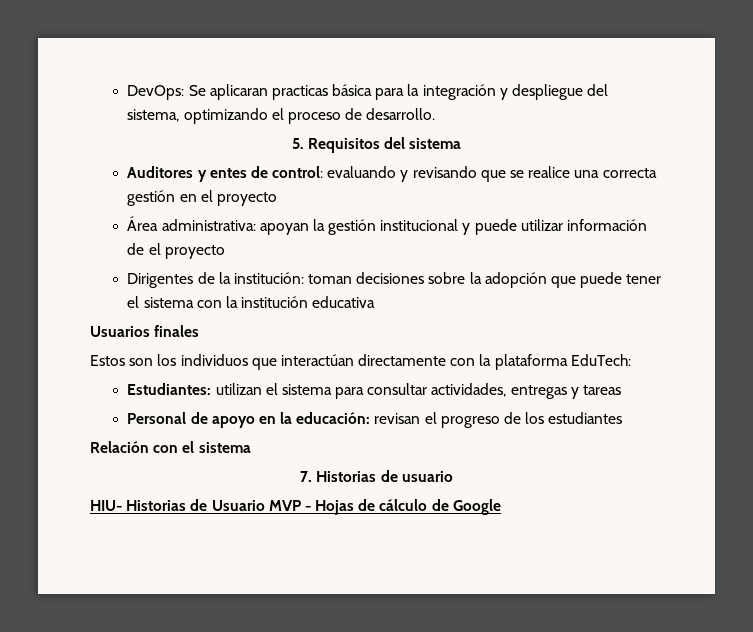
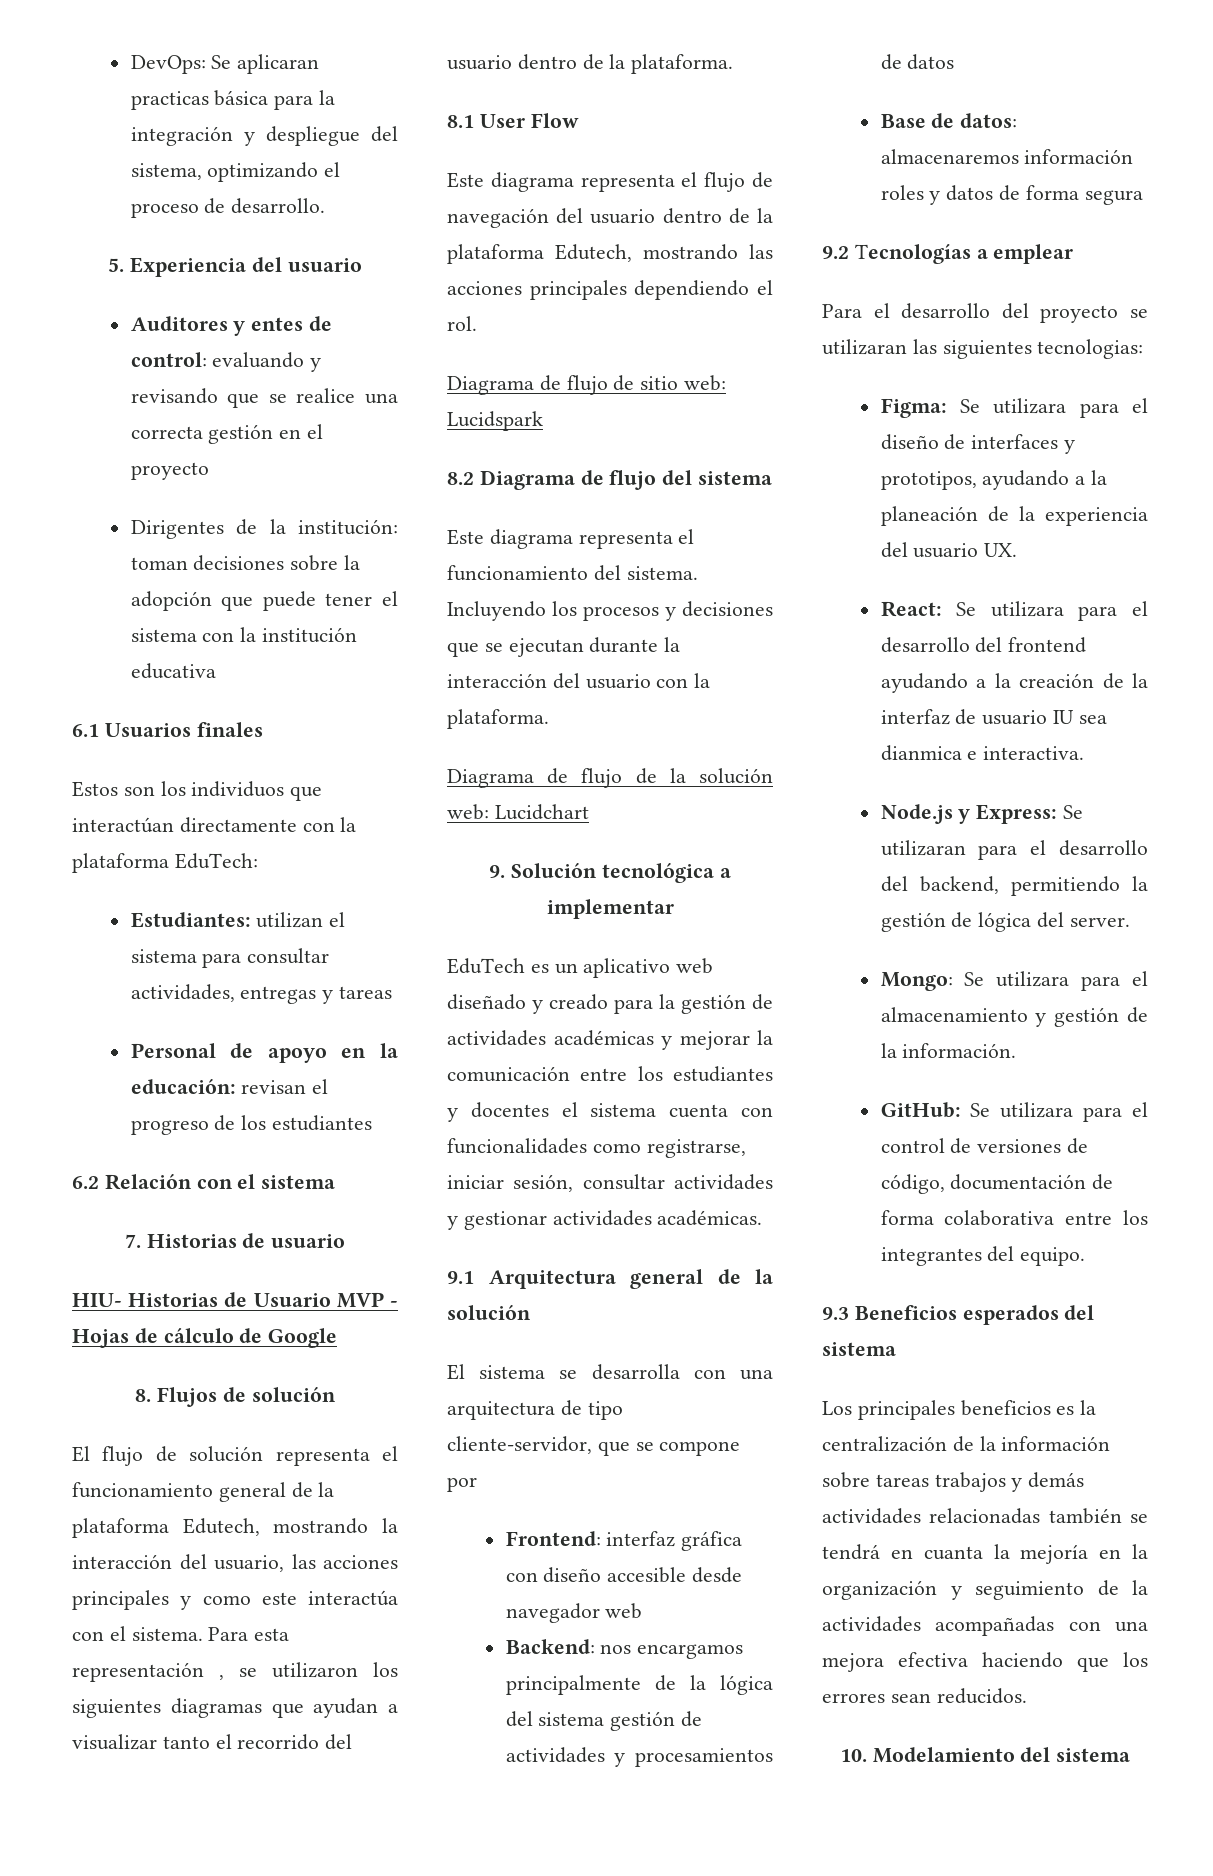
- 5. Requisitos del sistema
+ 5. Experiencia del usuario
- Área administrativa: apoyan la gestión institucional y puede utilizar información de el proyecto
- Usuarios finales
+ 6.1 Usuarios finales
- Relación con el sistema
+ 6.2 Relación con el sistema
+ 8. Flujos de solución
+ El flujo de solución representa el funcionamiento general de la plataforma Edutech, mostrando la interacción del usuario, las acciones principales y como este interactúa con el sistema. Para esta representación , se utilizaron los siguientes diagramas que ayudan a visualizar tanto el recorrido del usuario dentro de la plataforma.
+ 8.1 User Flow
+ Este diagrama representa el flujo de navegación del usuario dentro de la plataforma Edutech, mostrando las acciones principales dependiendo el rol.
+ Diagrama de flujo de sitio web: Lucidspark
+ 8.2 Diagrama de flujo del sistema
+ Este diagrama representa el funcionamiento del sistema. Incluyendo los procesos y decisiones que se ejecutan durante la interacción del usuario con la plataforma.
+ Diagrama de flujo de la solución web: Lucidchart
+ 9. Solución tecnológica a implementar
+ EduTech es un aplicativo web diseñado y creado para la gestión de actividades académicas y mejorar la comunicación entre los estudiantes y docentes el sistema cuenta con funcionalidades como registrarse, iniciar sesión, consultar actividades y gestionar actividades académicas.
+ 9.1 Arquitectura general de la solución
+ El sistema se desarrolla con una arquitectura de tipo cliente-servidor, que se compone por
+ Frontend: interfaz gráfica con diseño accesible desde navegador web
+ Backend: nos encargamos principalmente de la lógica del sistema gestión de actividades y procesamientos de datos
+ Base de datos: almacenaremos información roles y datos de forma segura
+ 9.2 Tecnologías a emplear
+ Para el desarrollo del proyecto se utilizaran las siguientes tecnologias:
+ Figma: Se utilizara para el diseño de interfaces y prototipos, ayudando a la planeación de la experiencia del usuario UX.
+ React: Se utilizara para el desarrollo del frontend ayudando a la creación de la interfaz de usuario IU sea dianmica e interactiva.
+ Node.js y Express: Se utilizaran para el desarrollo del backend, permitiendo la gestión de lógica del server.
+ Mongo: Se utilizara para el almacenamiento y gestión de la información.
+ GitHub: Se utilizara para el control de versiones de código, documentación de forma colaborativa entre los integrantes del equipo.
+ 9.3 Beneficios esperados del sistema
+ Los principales beneficios es la centralización de la información sobre tareas trabajos y demás actividades relacionadas también se tendrá en cuanta la mejoría en la organización y seguimiento de la actividades acompañadas con una mejora efectiva haciendo que los errores sean reducidos.
+ 10. Modelamiento del sistema

